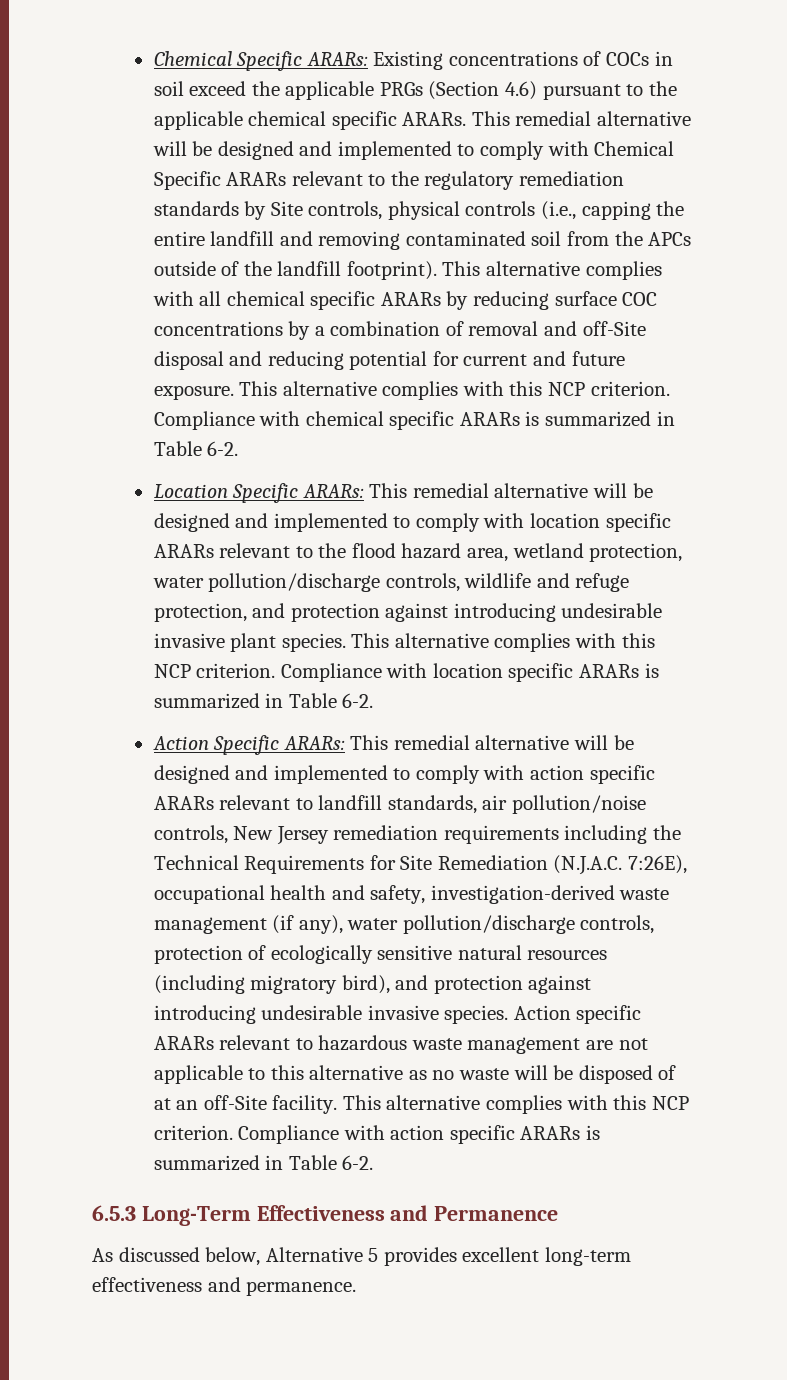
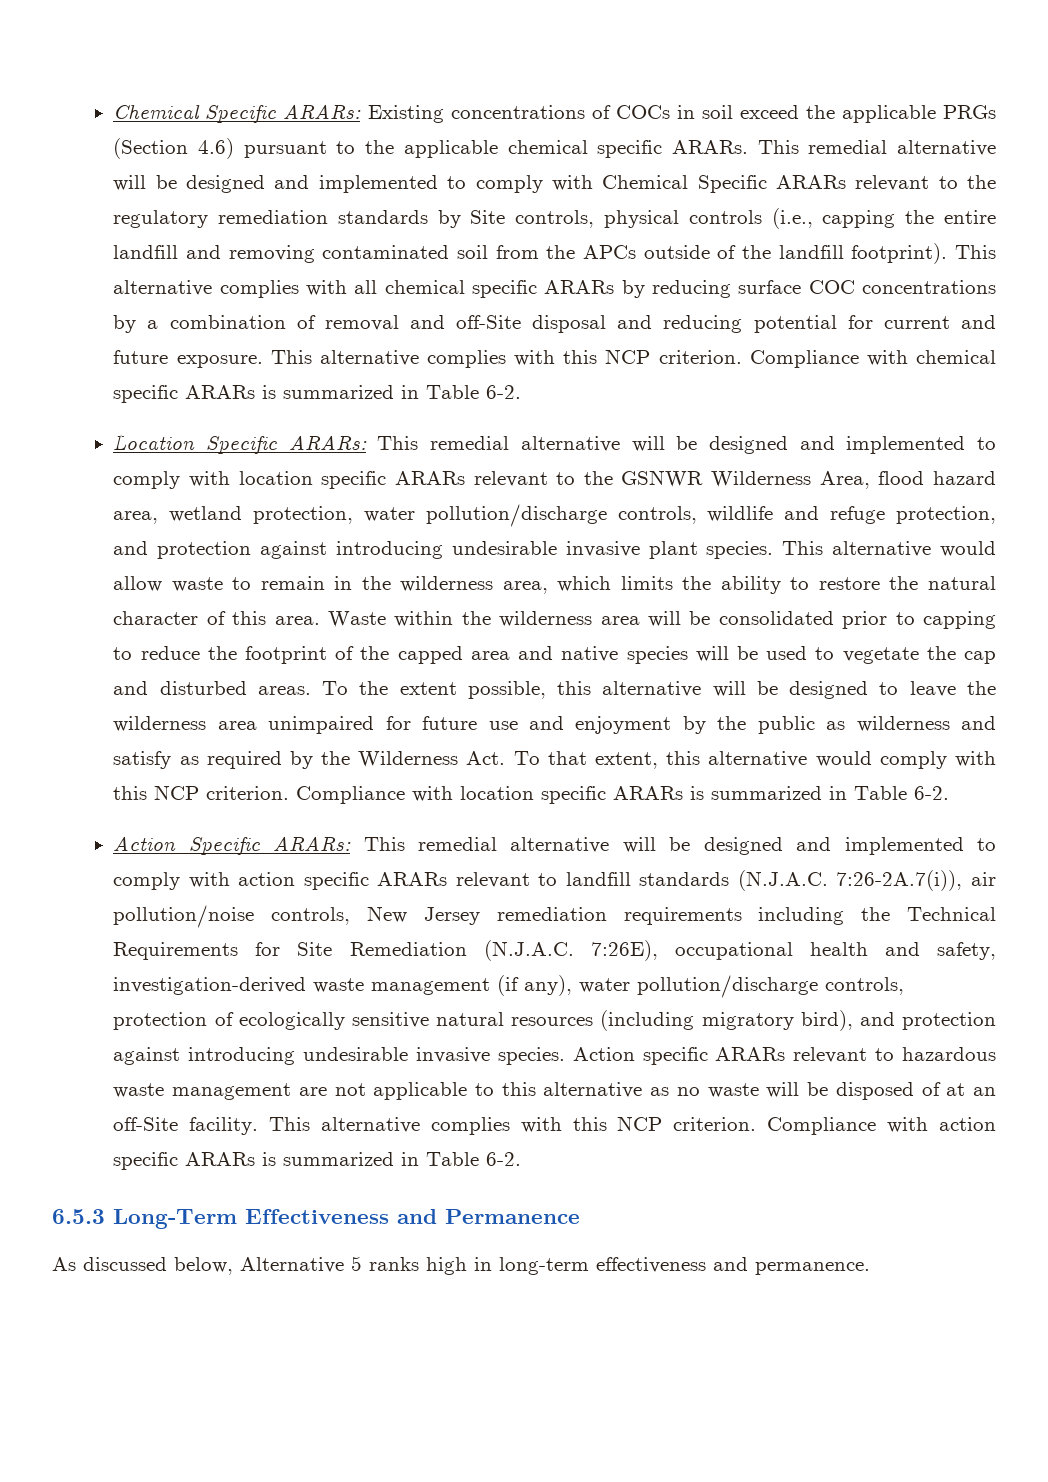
- Location Specific ARARs: This remedial alternative will be designed and implemented to comply with location specific ARARs relevant to the flood hazard area, wetland protection, water pollution/discharge controls, wildlife and refuge protection, and protection against introducing undesirable invasive plant species. This alternative complies with this NCP criterion.
+ Location Specific ARARs: This remedial alternative will be designed and implemented to comply with location specific ARARs relevant to the GSNWR Wilderness Area, flood hazard area, wetland protection, water pollution/discharge controls, wildlife and refuge protection, and protection against introducing undesirable invasive plant species. This alternative would allow waste to remain in the wilderness area, which limits the ability to restore the natural character of this area. Waste within the wilderness area will be consolidated prior to capping to reduce the footprint of the capped area and native species will be used to vegetate the cap and disturbed areas. To the extent possible, this alternative will be designed to leave the wilderness area unimpaired for future use and enjoyment by the public as wilderness and satisfy as required by the Wilderness Act. To that extent, this alternative would comply with this NCP criterion.
- This remedial alternative will be designed and implemented to comply with action specific ARARs relevant to landfill standards, air pollution/noise controls, New Jersey remediation requirements including the Technical Requirements for Site Remediation (N.J.A.C. 7:26E), occupational health and safety, investigation-derived waste management (if any), water pollution/discharge controls, protection of ecologically sensitive natural resources (including migratory bird), and protection against introducing undesirable invasive species.
+ This remedial alternative will be designed and implemented to comply with action specific ARARs relevant to landfill standards (N.J.A.C. 7:26-2A.7(i)), air pollution/noise controls, New Jersey remediation requirements including the Technical Requirements for Site Remediation (N.J.A.C. 7:26E), occupational health and safety, investigation-derived waste management (if any), water pollution/discharge controls, protection of ecologically sensitive natural resources (including migratory bird), and protection against introducing undesirable invasive species.
- As discussed below, Alternative 5 provides excellent long-term effectiveness and permanence.
+ As discussed below, Alternative 5 ranks high in long-term effectiveness and permanence.

